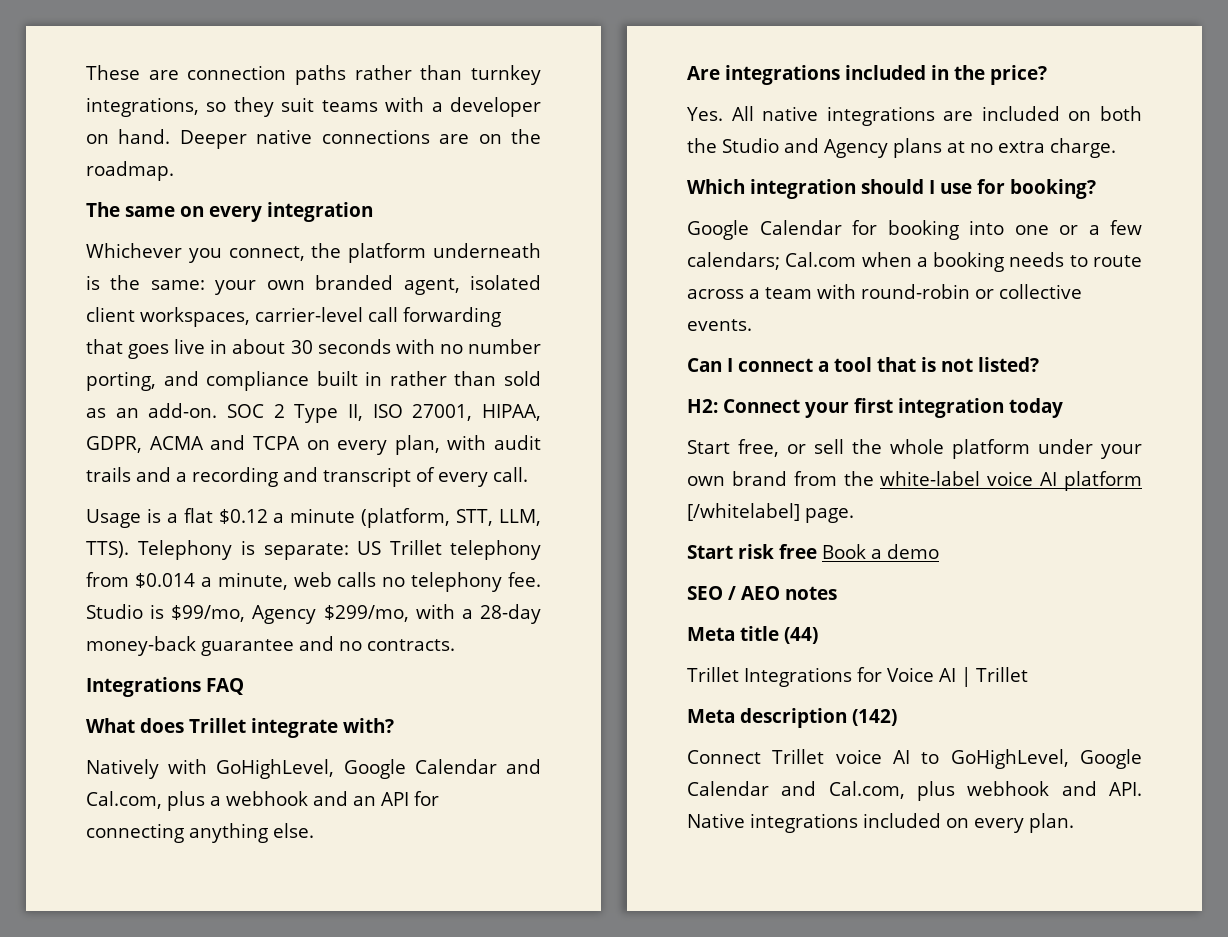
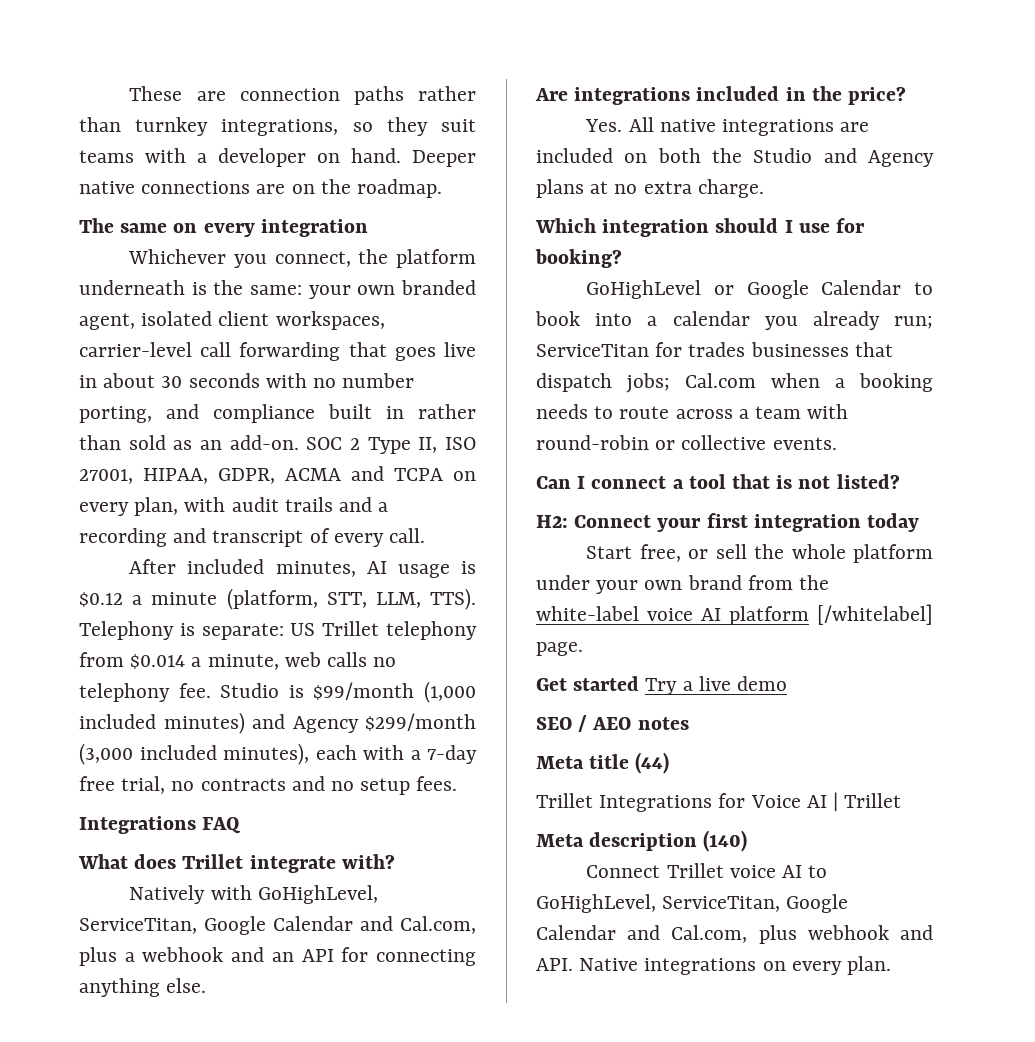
- Usage is a flat $0.12 a minute (platform, STT, LLM, TTS).
+ After included minutes, AI usage is $0.12 a minute (platform, STT, LLM, TTS).
- Studio is $99/mo, Agency $299/mo, with a 28-day money-back guarantee and no contracts.
+ Studio is $99/month (1,000 included minutes) and Agency $299/month (3,000 included minutes), each with a 7-day free trial, no contracts and no setup fees.
- Natively with GoHighLevel, Google Calendar and Cal.com, plus a webhook and an API for connecting anything else.
+ Natively with GoHighLevel, ServiceTitan, Google Calendar and Cal.com, plus a webhook and an API for connecting anything else.
- Google Calendar for booking into one or a few calendars; Cal.com when a booking needs to route across a team with round-robin or collective events.
+ GoHighLevel or Google Calendar to book into a calendar you already run; ServiceTitan for trades businesses that dispatch jobs; Cal.com when a booking needs to route across a team with round-robin or collective events.
- Start risk free Book a demo
+ Get started Try a live demo
- Meta description (142)
+ Meta description (140)
- Connect Trillet voice AI to GoHighLevel, Google Calendar and Cal.com, plus webhook and API. Native integrations included on every plan.
+ Connect Trillet voice AI to GoHighLevel, ServiceTitan, Google Calendar and Cal.com, plus webhook and API. Native integrations on every plan.

